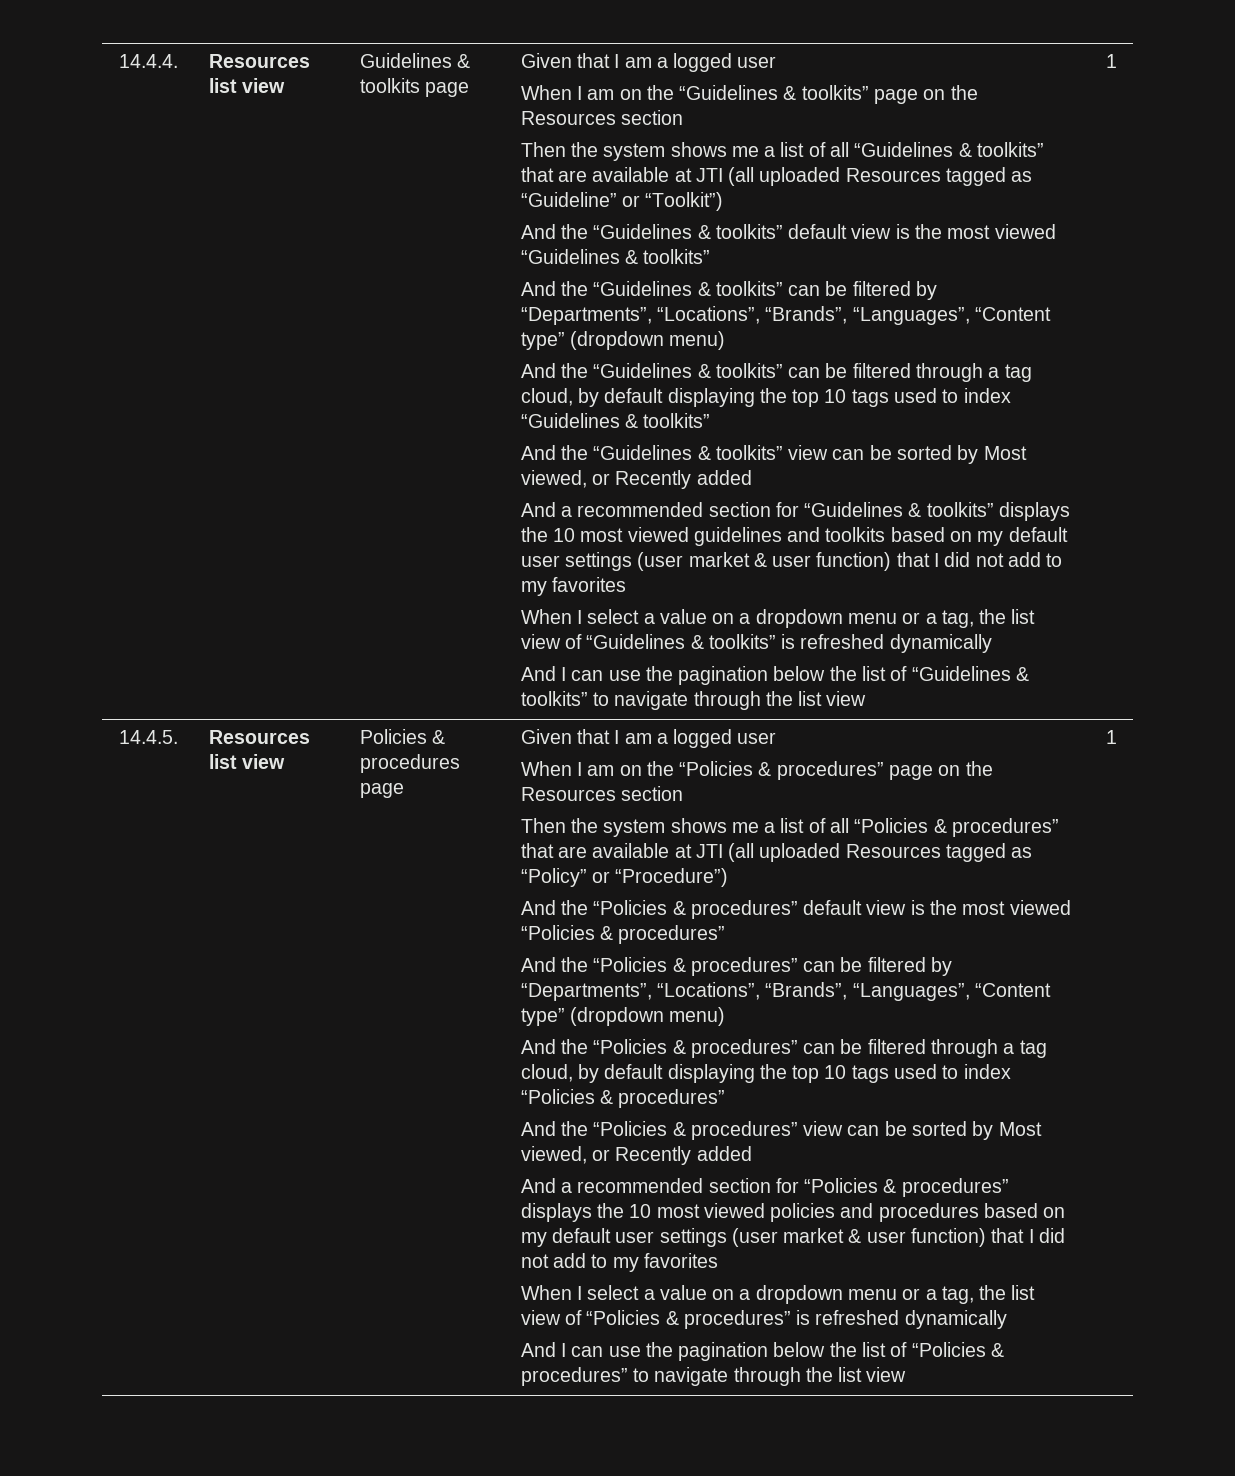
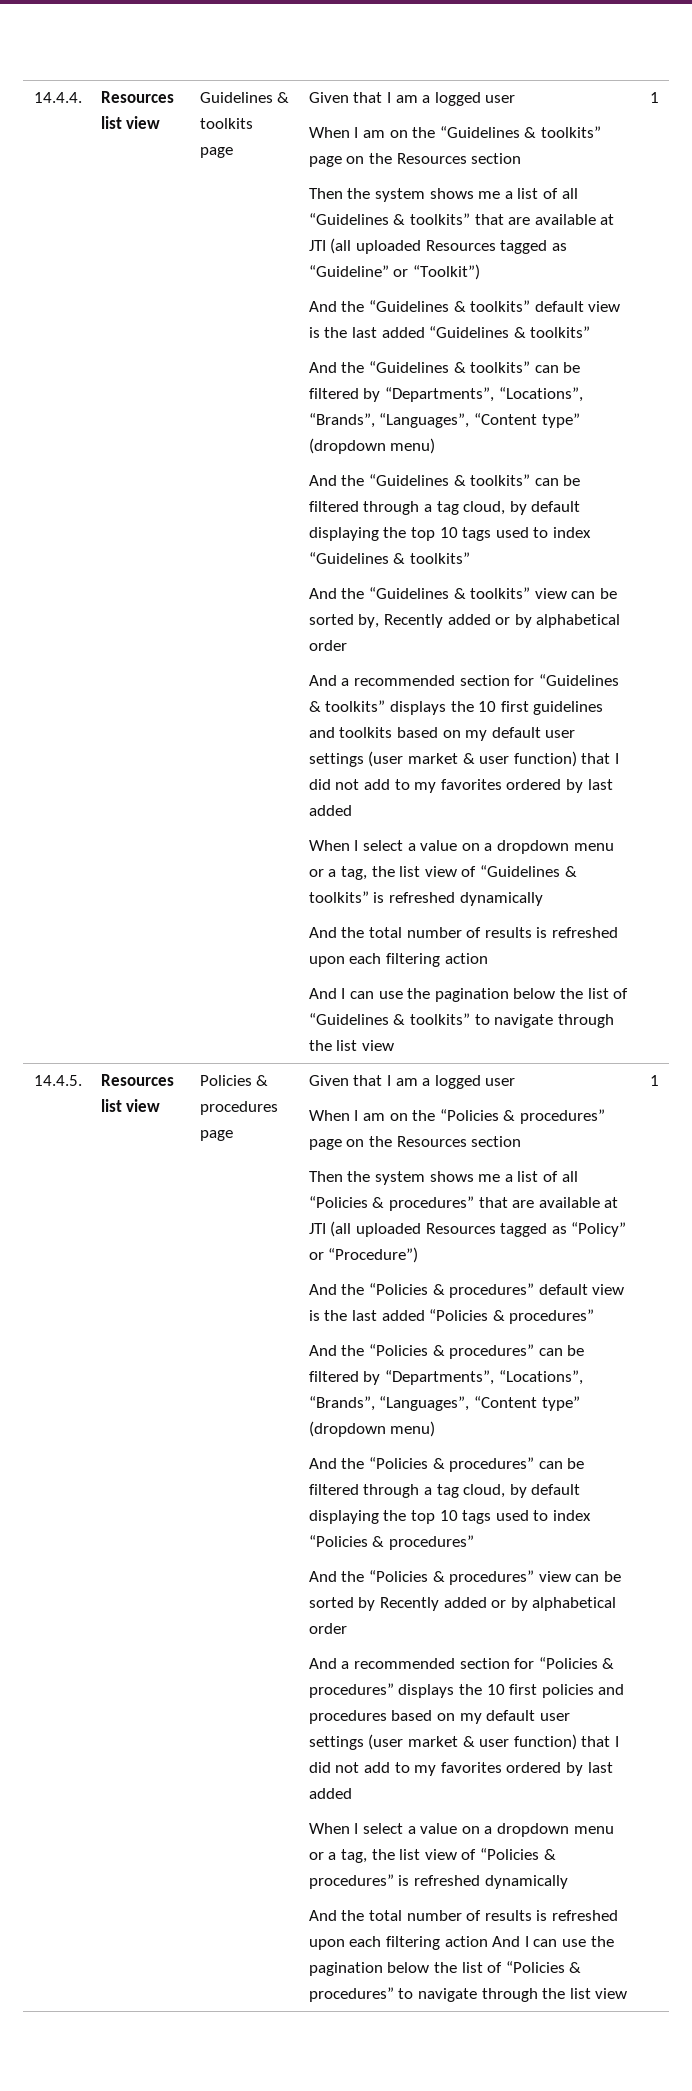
- And the “Guidelines & toolkits” default view is the most viewed “Guidelines & toolkits”
+ And the “Guidelines & toolkits” default view is the last added “Guidelines & toolkits”
- And the “Guidelines & toolkits” view can be sorted by Most viewed, or Recently added
+ And the “Guidelines & toolkits” view can be sorted by, Recently added or by alphabetical order
- And a recommended section for “Guidelines & toolkits” displays the 10 most viewed guidelines and toolkits based on my default user settings (user market & user function) that I did not add to my favorites
+ And a recommended section for “Guidelines & toolkits” displays the 10 first guidelines and toolkits based on my default user settings (user market & user function) that I did not add to my favorites ordered by last added
  When I select a value on a dropdown menu or a tag, the list view of “Guidelines & toolkits” is refreshed dynamically
+ And the total number of results is refreshed upon each filtering action
- And the “Policies & procedures” default view is the most viewed “Policies & procedures”
+ And the “Policies & procedures” default view is the last added “Policies & procedures”
- And the “Policies & procedures” view can be sorted by Most viewed, or Recently added
+ And the “Policies & procedures” view can be sorted by Recently added or by alphabetical order
- And a recommended section for “Policies & procedures” displays the 10 most viewed policies and procedures based on my default user settings (user market & user function) that I did not add to my favorites
+ And a recommended section for “Policies & procedures” displays the 10 first policies and procedures based on my default user settings (user market & user function) that I did not add to my favorites ordered by last added
- And I can use the pagination below the list of “Policies & procedures” to navigate through the list view
+ And the total number of results is refreshed upon each filtering action And I can use the pagination below the list of “Policies & procedures” to navigate through the list view

